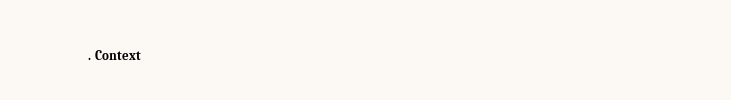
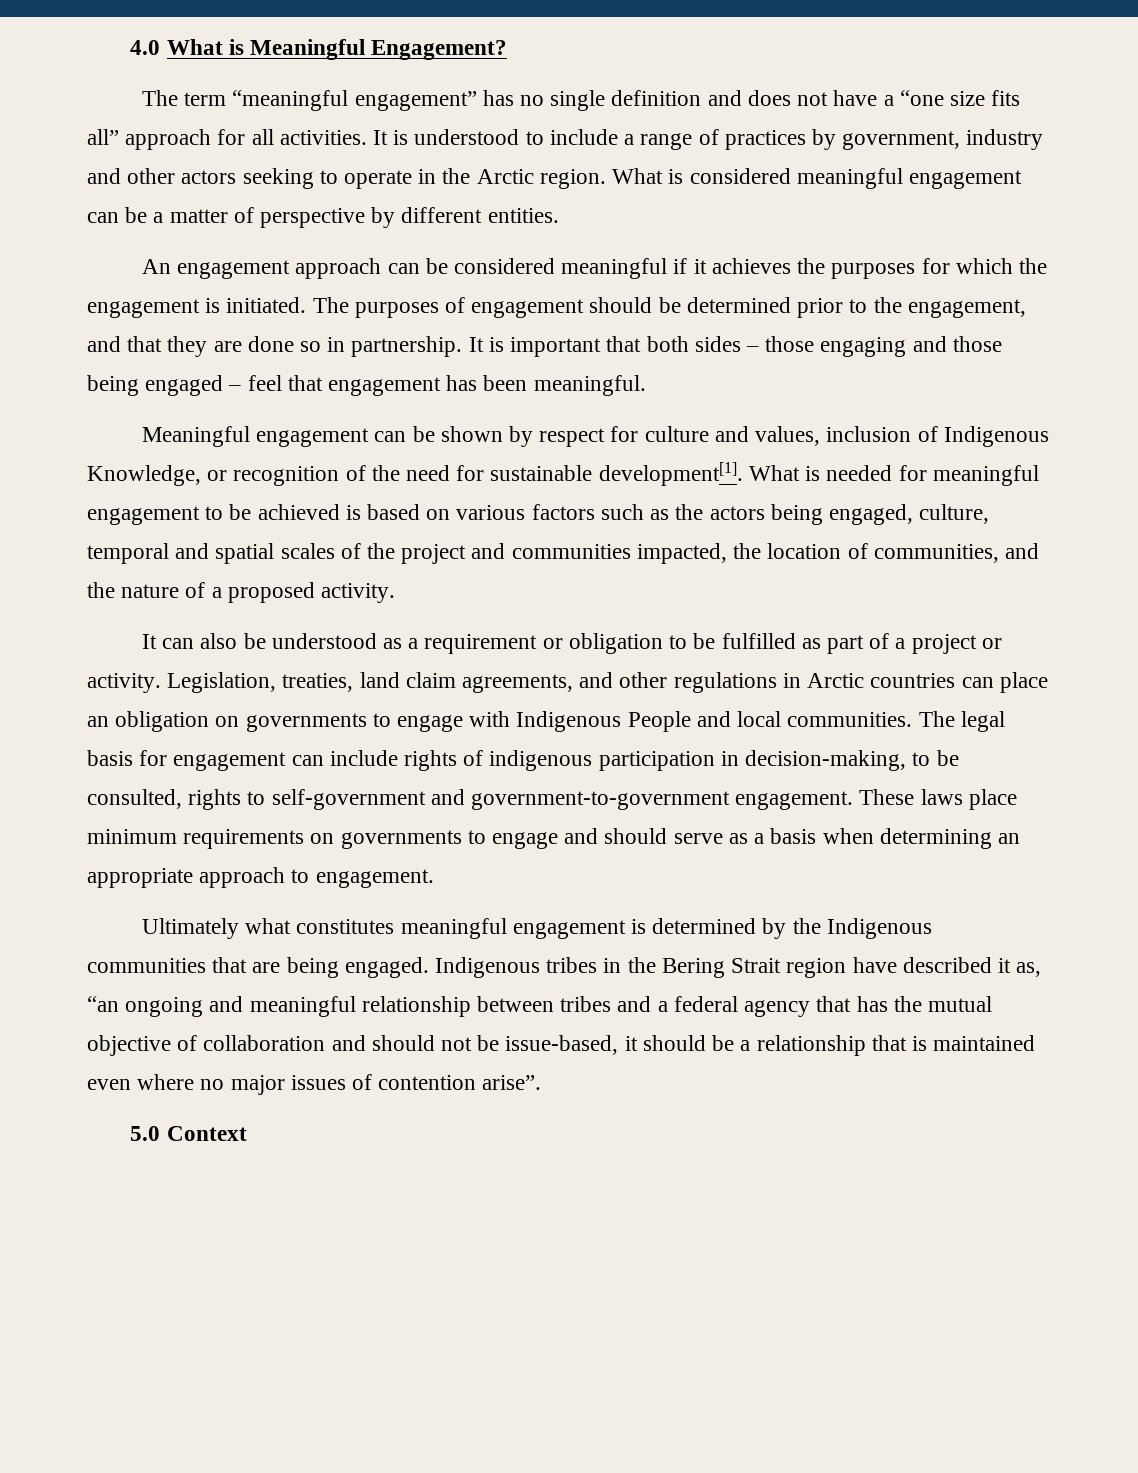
- . Context
+ 4.0 What is Meaningful Engagement?
+ The term “meaningful engagement” has no single definition and does not have a “one size fits all” approach for all activities. It is understood to include a range of practices by government, industry and other actors seeking to operate in the Arctic region. What is considered meaningful engagement can be a matter of perspective by different entities.
+ An engagement approach can be considered meaningful if it achieves the purposes for which the engagement is initiated. The purposes of engagement should be determined prior to the engagement, and that they are done so in partnership. It is important that both sides – those engaging and those being engaged – feel that engagement has been meaningful.
+ Meaningful engagement can be shown by respect for culture and values, inclusion of Indigenous Knowledge, or recognition of the need for sustainable development[1]. What is needed for meaningful engagement to be achieved is based on various factors such as the actors being engaged, culture, temporal and spatial scales of the project and communities impacted, the location of communities, and the nature of a proposed activity.
+ It can also be understood as a requirement or obligation to be fulfilled as part of a project or activity. Legislation, treaties, land claim agreements, and other regulations in Arctic countries can place an obligation on governments to engage with Indigenous People and local communities. The legal basis for engagement can include rights of indigenous participation in decision-making, to be consulted, rights to self-government and government-to-government engagement. These laws place minimum requirements on governments to engage and should serve as a basis when determining an appropriate approach to engagement.
+ Ultimately what constitutes meaningful engagement is determined by the Indigenous communities that are being engaged. Indigenous tribes in the Bering Strait region have described it as, “an ongoing and meaningful relationship between tribes and a federal agency that has the mutual objective of collaboration and should not be issue-based, it should be a relationship that is maintained even where no major issues of contention arise”.
+ 5.0 Context

